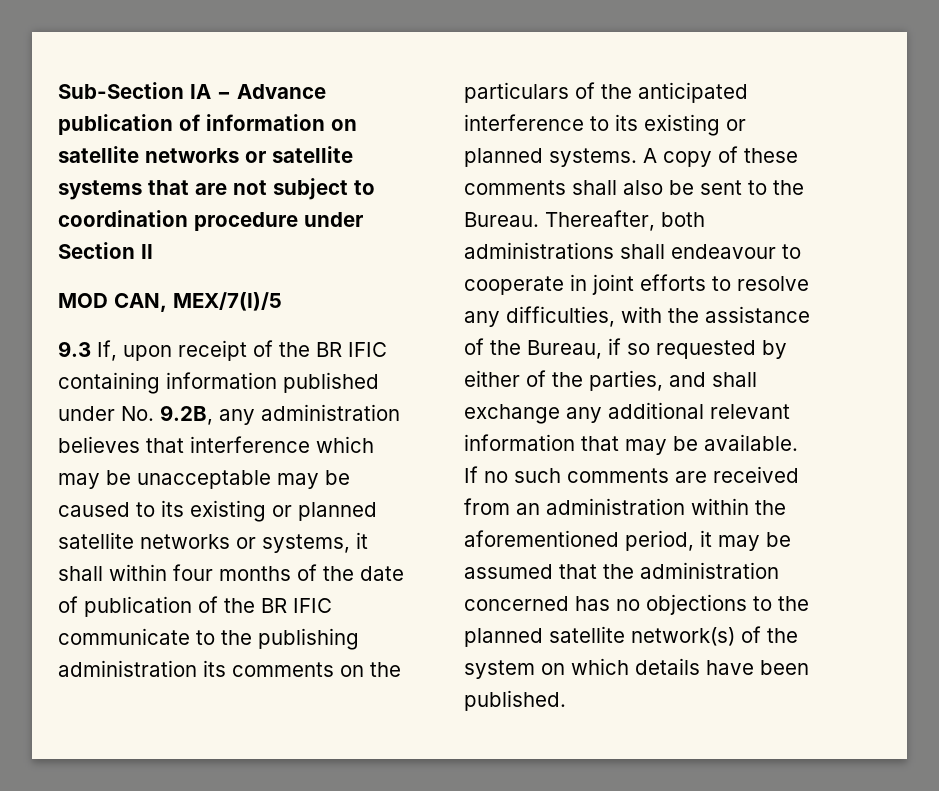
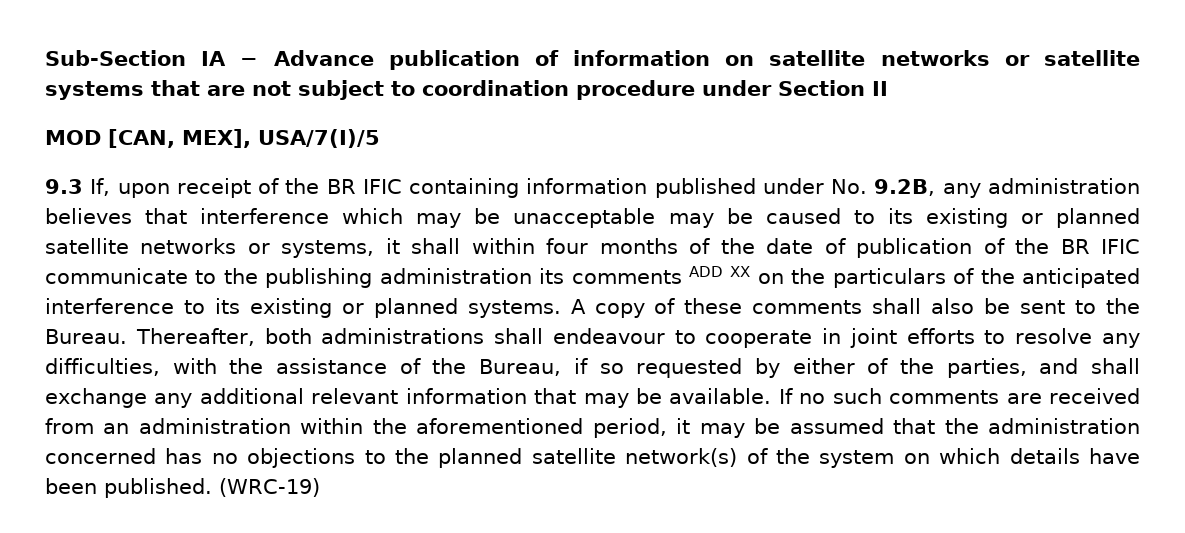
- MOD CAN, MEX/7(I)/5
+ MOD [CAN, MEX], USA/7(I)/5
- 9.3 If, upon receipt of the BR IFIC containing information published under No. 9.2B, any administration believes that interference which may be unacceptable may be caused to its existing or planned satellite networks or systems, it shall within four months of the date of publication of the BR IFIC communicate to the publishing administration its comments on the particulars of the anticipated interference to its existing or planned systems.
+ 9.3 If, upon receipt of the BR IFIC containing information published under No. 9.2B, any administration believes that interference which may be unacceptable may be caused to its existing or planned satellite networks or systems, it shall within four months of the date of publication of the BR IFIC communicate to the publishing administration its comments ADD XX on the particulars of the anticipated interference to its existing or planned systems.
+ (WRC-19)

